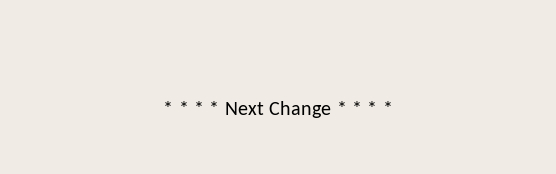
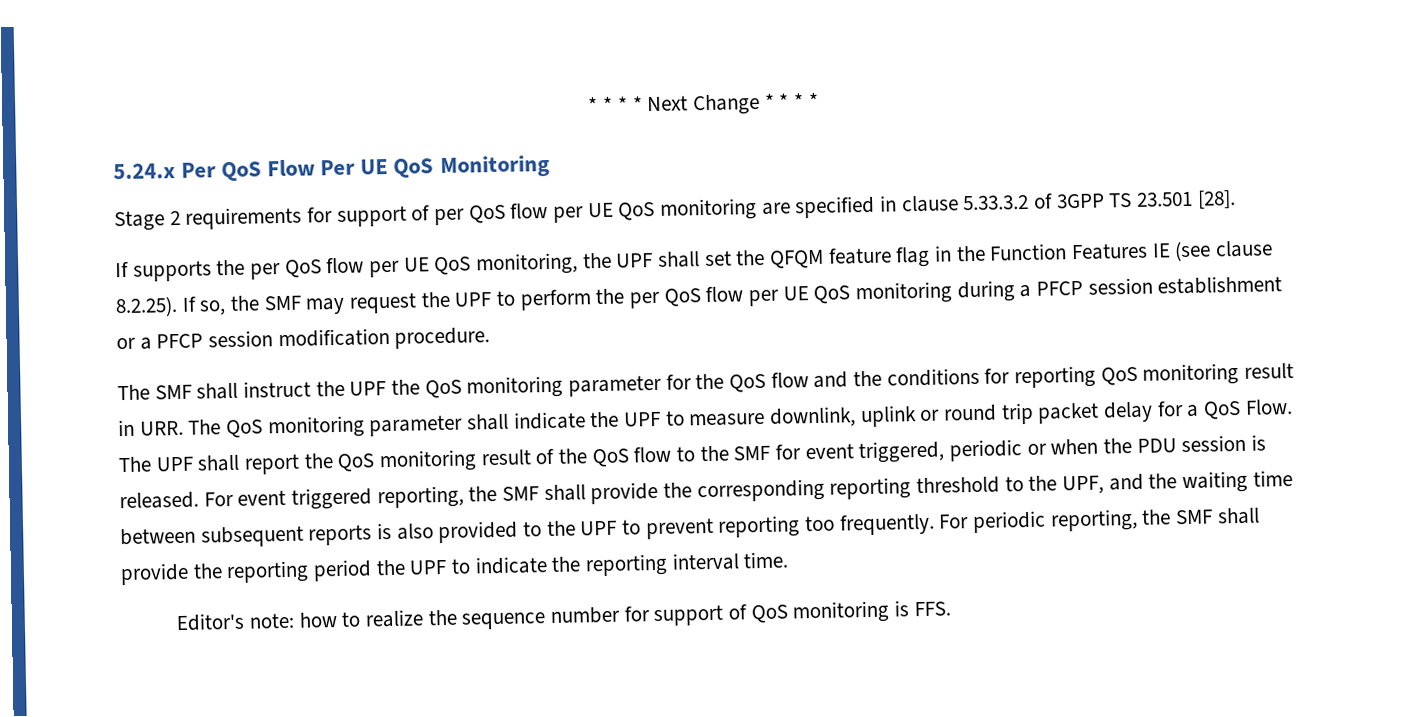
+ 5.24.x Per QoS Flow Per UE QoS Monitoring
+ Stage 2 requirements for support of per QoS flow per UE QoS monitoring are specified in clause 5.33.3.2 of 3GPP TS 23.501 [28].
+ If supports the per QoS flow per UE QoS monitoring, the UPF shall set the QFQM feature flag in the Function Features IE (see clause 8.2.25). If so, the SMF may request the UPF to perform the per QoS flow per UE QoS monitoring during a PFCP session establishment or a PFCP session modification procedure.
+ The SMF shall instruct the UPF the QoS monitoring parameter for the QoS flow and the conditions for reporting QoS monitoring result in URR. The QoS monitoring parameter shall indicate the UPF to measure downlink, uplink or round trip packet delay for a QoS Flow. The UPF shall report the QoS monitoring result of the QoS flow to the SMF for event triggered, periodic or when the PDU session is released. For event triggered reporting, the SMF shall provide the corresponding reporting threshold to the UPF, and the waiting time between subsequent reports is also provided to the UPF to prevent reporting too frequently. For periodic reporting, the SMF shall provide the reporting period the UPF to indicate the reporting interval time.
+ Editor's note: how to realize the sequence number for support of QoS monitoring is FFS.

